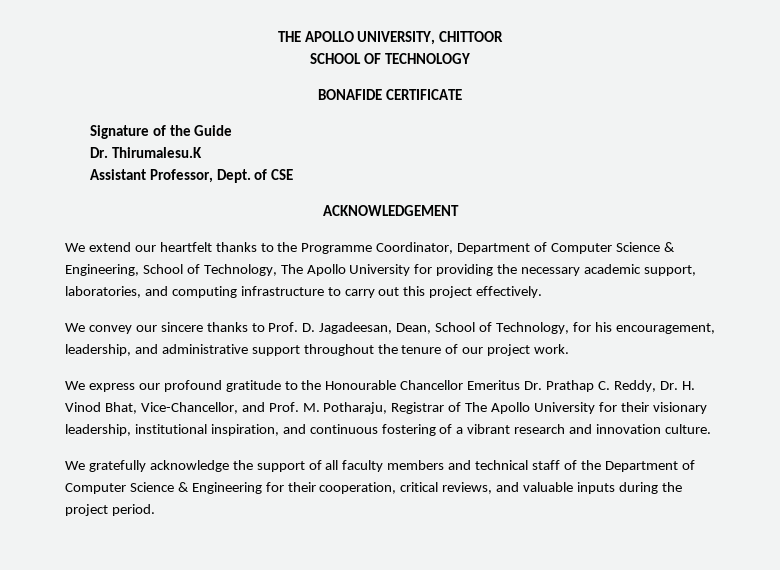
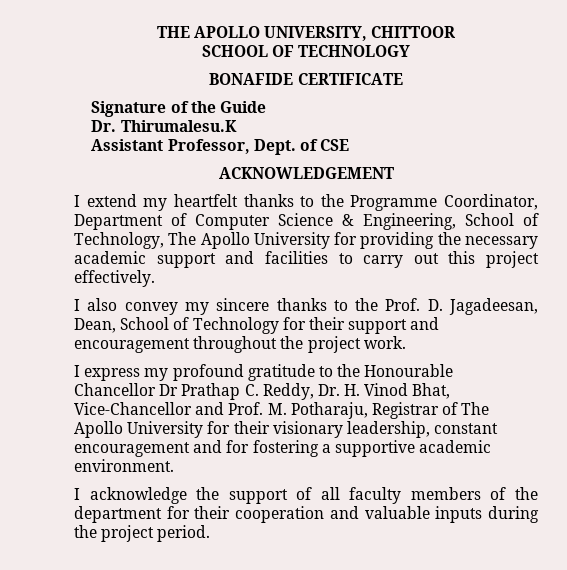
- We extend our heartfelt thanks to the Programme Coordinator, Department of Computer Science & Engineering, School of Technology, The Apollo University for providing the necessary academic support, laboratories, and computing infrastructure to carry out this project effectively.
+ I extend my heartfelt thanks to the Programme Coordinator, Department of Computer Science & Engineering, School of Technology, The Apollo University for providing the necessary academic support and facilities to carry out this project effectively.
- We convey our sincere thanks to Prof. D. Jagadeesan, Dean, School of Technology, for his encouragement, leadership, and administrative support throughout the tenure of our project work.
+ I also convey my sincere thanks to the Prof. D. Jagadeesan, Dean, School of Technology for their support and encouragement throughout the project work.
- We express our profound gratitude to the Honourable Chancellor Emeritus Dr. Prathap C. Reddy, Dr. H. Vinod Bhat, Vice-Chancellor, and Prof. M. Potharaju, Registrar of The Apollo University for their visionary leadership, institutional inspiration, and continuous fostering of a vibrant research and innovation culture.
- We gratefully acknowledge the support of all faculty members and technical staff of the Department of Computer Science & Engineering for their cooperation, critical reviews, and valuable inputs during the project period.
+ I express my profound gratitude to the Honourable Chancellor Dr Prathap C. Reddy, Dr. H. Vinod Bhat, Vice-Chancellor and Prof. M. Potharaju, Registrar of The Apollo University for their visionary leadership, constant encouragement and for fostering a supportive academic environment.
+ I acknowledge the support of all faculty members of the department for their cooperation and valuable inputs during the project period.

